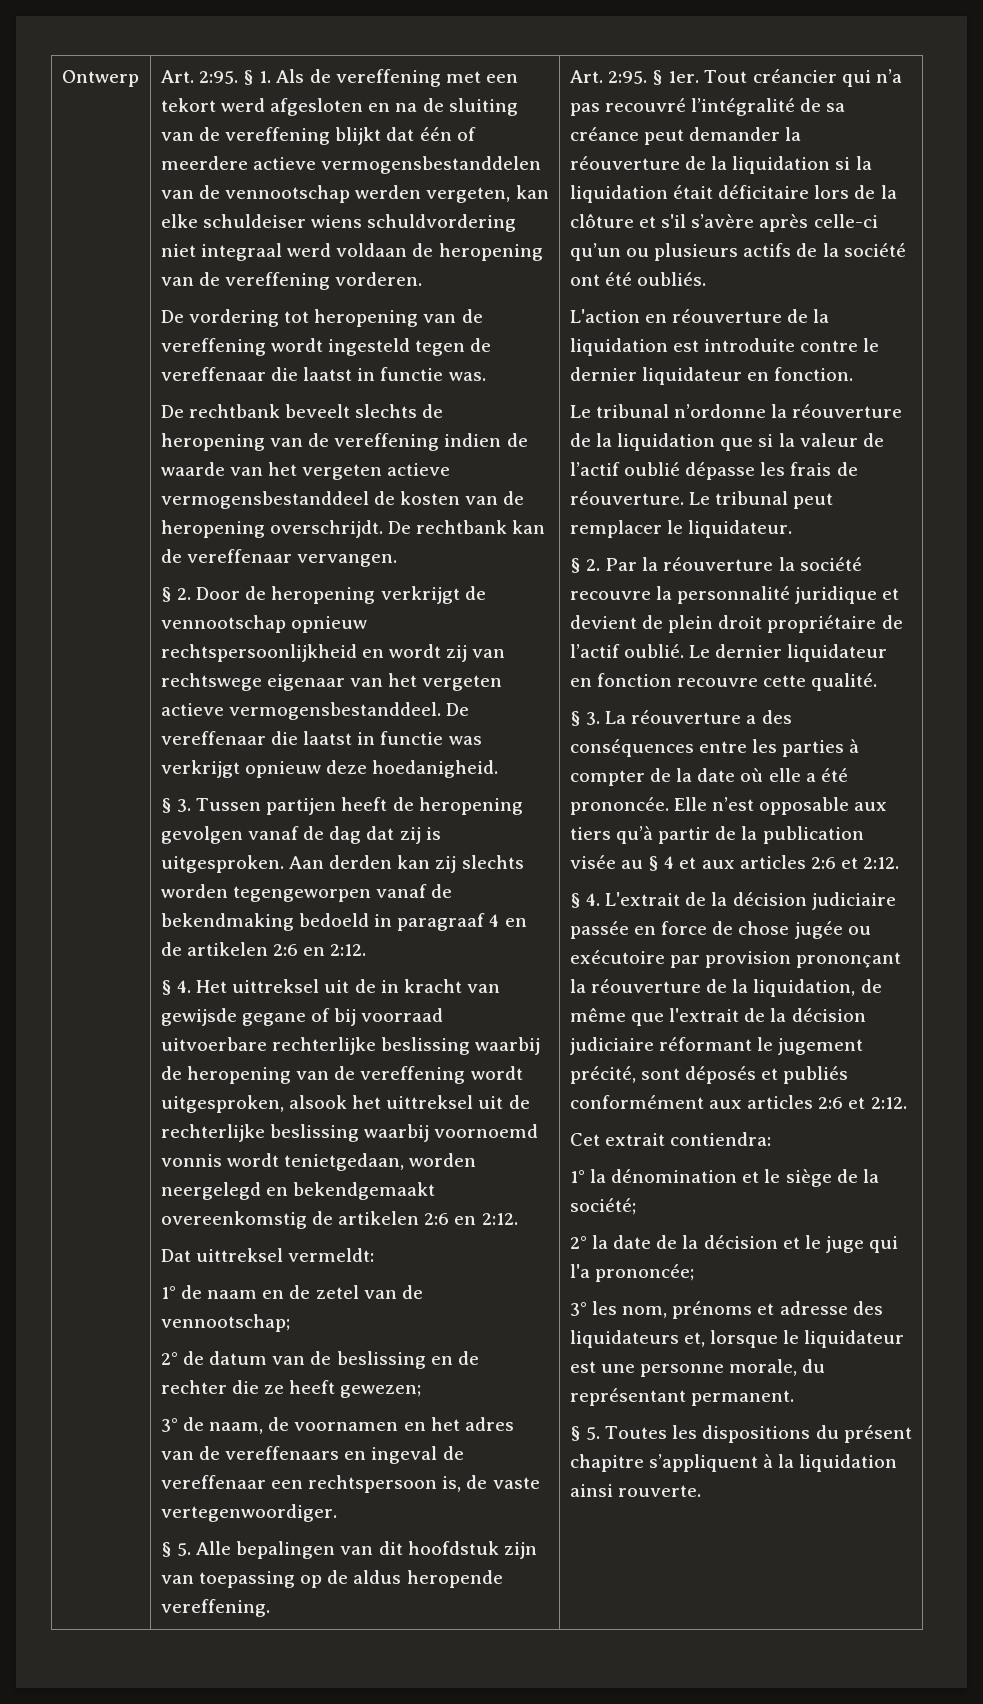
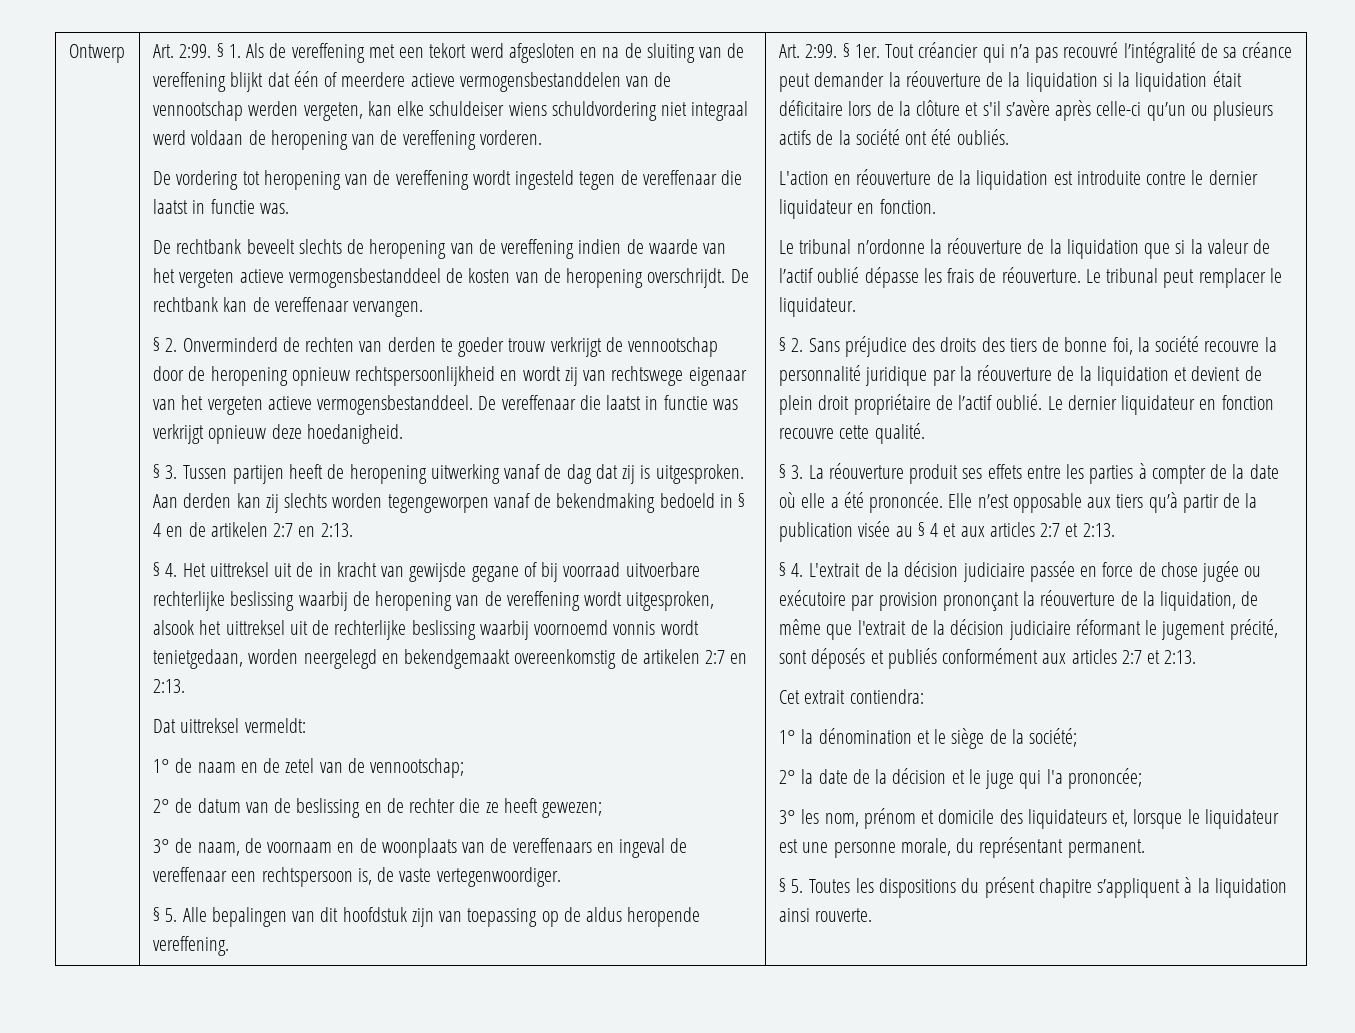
- Ontwerp | Art. 2:95.
+ Ontwerp | Art. 2:99.
- § 2. Door de heropening verkrijgt de vennootschap opnieuw rechtspersoonlijkheid en wordt zij van rechtswege eigenaar van het vergeten actieve vermogensbestanddeel.
+ § 2. Onverminderd de rechten van derden te goeder trouw verkrijgt de vennootschap door de heropening opnieuw rechtspersoonlijkheid en wordt zij van rechtswege eigenaar van het vergeten actieve vermogensbestanddeel.
- § 3. Tussen partijen heeft de heropening gevolgen vanaf de dag dat zij is uitgesproken.
+ § 3. Tussen partijen heeft de heropening uitwerking vanaf de dag dat zij is uitgesproken.
- Aan derden kan zij slechts worden tegengeworpen vanaf de bekendmaking bedoeld in paragraaf 4 en de artikelen 2:6 en 2:12.
+ Aan derden kan zij slechts worden tegengeworpen vanaf de bekendmaking bedoeld in § 4 en de artikelen 2:7 en 2:13.
- § 4. Het uittreksel uit de in kracht van gewijsde gegane of bij voorraad uitvoerbare rechterlijke beslissing waarbij de heropening van de vereffening wordt uitgesproken, alsook het uittreksel uit de rechterlijke beslissing waarbij voornoemd vonnis wordt tenietgedaan, worden neergelegd en bekendgemaakt overeenkomstig de artikelen 2:6 en 2:12.
+ § 4. Het uittreksel uit de in kracht van gewijsde gegane of bij voorraad uitvoerbare rechterlijke beslissing waarbij de heropening van de vereffening wordt uitgesproken, alsook het uittreksel uit de rechterlijke beslissing waarbij voornoemd vonnis wordt tenietgedaan, worden neergelegd en bekendgemaakt overeenkomstig de artikelen 2:7 en 2:13.
- 3° de naam, de voornamen en het adres van de vereffenaars en ingeval de vereffenaar een rechtspersoon is, de vaste vertegenwoordiger.
+ 3° de naam, de voornaam en de woonplaats van de vereffenaars en ingeval de vereffenaar een rechtspersoon is, de vaste vertegenwoordiger.
- § 5. Alle bepalingen van dit hoofdstuk zijn van toepassing op de aldus heropende vereffening. | Art. 2:95.
+ § 5. Alle bepalingen van dit hoofdstuk zijn van toepassing op de aldus heropende vereffening. | Art. 2:99.
- § 2. Par la réouverture la société recouvre la personnalité juridique et devient de plein droit propriétaire de l’actif oublié.
+ § 2. Sans préjudice des droits des tiers de bonne foi, la société recouvre la personnalité juridique par la réouverture de la liquidation et devient de plein droit propriétaire de l’actif oublié.
- § 3. La réouverture a des conséquences entre les parties à compter de la date où elle a été prononcée.
+ § 3. La réouverture produit ses effets entre les parties à compter de la date où elle a été prononcée.
- Elle n’est opposable aux tiers qu’à partir de la publication visée au § 4 et aux articles 2:6 et 2:12.
+ Elle n’est opposable aux tiers qu’à partir de la publication visée au § 4 et aux articles 2:7 et 2:13.
- § 4. L'extrait de la décision judiciaire passée en force de chose jugée ou exécutoire par provision prononçant la réouverture de la liquidation, de même que l'extrait de la décision judiciaire réformant le jugement précité, sont déposés et publiés conformément aux articles 2:6 et 2:12.
+ § 4. L'extrait de la décision judiciaire passée en force de chose jugée ou exécutoire par provision prononçant la réouverture de la liquidation, de même que l'extrait de la décision judiciaire réformant le jugement précité, sont déposés et publiés conformément aux articles 2:7 et 2:13.
- 3° les nom, prénoms et adresse des liquidateurs et, lorsque le liquidateur est une personne morale, du représentant permanent.
+ 3° les nom, prénom et domicile des liquidateurs et, lorsque le liquidateur est une personne morale, du représentant permanent.

